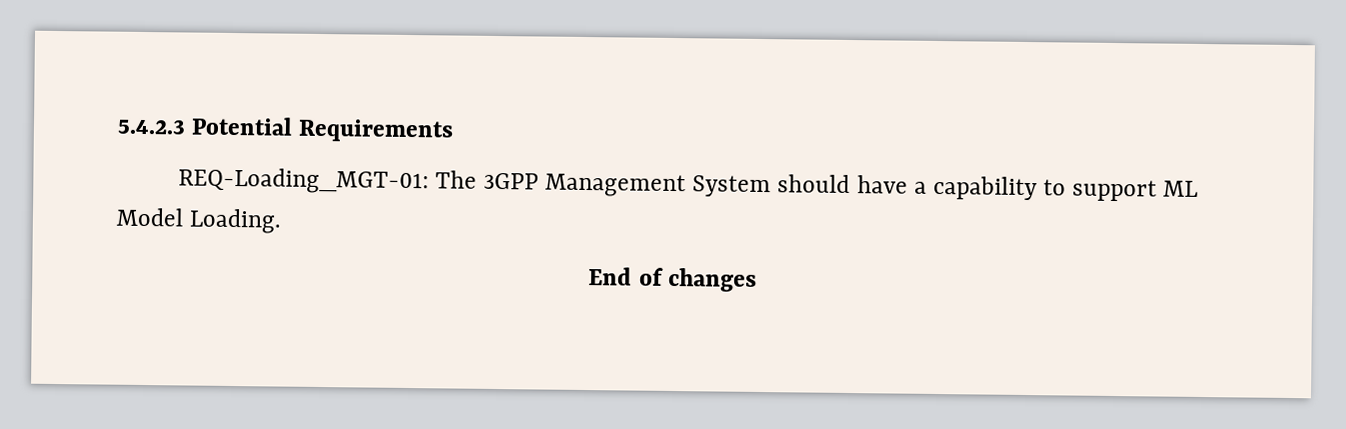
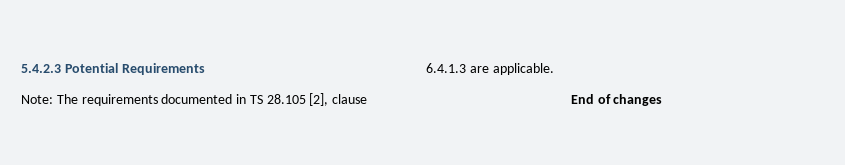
- REQ-Loading_MGT-01: The 3GPP Management System should have a capability to support ML Model Loading.
+ Note: The requirements documented in TS 28.105 [2], clause 6.4.1.3 are applicable.

